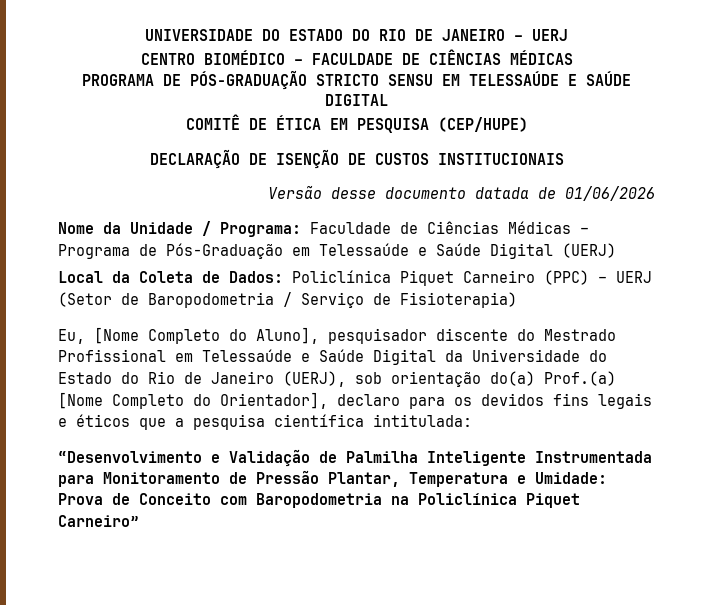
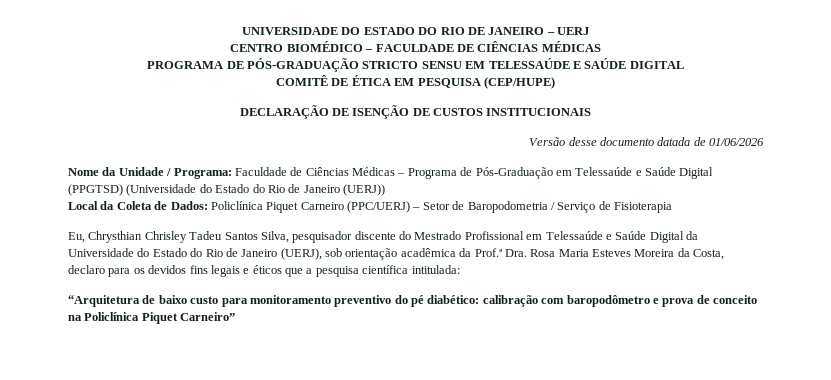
- Nome da Unidade / Programa: Faculdade de Ciências Médicas – Programa de Pós-Graduação em Telessaúde e Saúde Digital (UERJ)
+ Nome da Unidade / Programa: Faculdade de Ciências Médicas – Programa de Pós-Graduação em Telessaúde e Saúde Digital (PPGTSD) (Universidade do Estado do Rio de Janeiro (UERJ))
- Local da Coleta de Dados: Policlínica Piquet Carneiro (PPC) – UERJ (Setor de Baropodometria / Serviço de Fisioterapia)
+ Local da Coleta de Dados: Policlínica Piquet Carneiro (PPC/UERJ) – Setor de Baropodometria / Serviço de Fisioterapia
- Eu, [Nome Completo do Aluno], pesquisador discente do Mestrado Profissional em Telessaúde e Saúde Digital da Universidade do Estado do Rio de Janeiro (UERJ), sob orientação do(a) Prof.(a) [Nome Completo do Orientador], declaro para os devidos fins legais e éticos que a pesquisa científica intitulada:
+ Eu, Chrysthian Chrisley Tadeu Santos Silva, pesquisador discente do Mestrado Profissional em Telessaúde e Saúde Digital da Universidade do Estado do Rio de Janeiro (UERJ), sob orientação acadêmica da Prof.ª Dra. Rosa Maria Esteves Moreira da Costa, declaro para os devidos fins legais e éticos que a pesquisa científica intitulada:
- “Desenvolvimento e Validação de Palmilha Inteligente Instrumentada para Monitoramento de Pressão Plantar, Temperatura e Umidade: Prova de Conceito com Baropodometria na Policlínica Piquet Carneiro”
+ “Arquitetura de baixo custo para monitoramento preventivo do pé diabético: calibração com baropodômetro e prova de conceito na Policlínica Piquet Carneiro”

